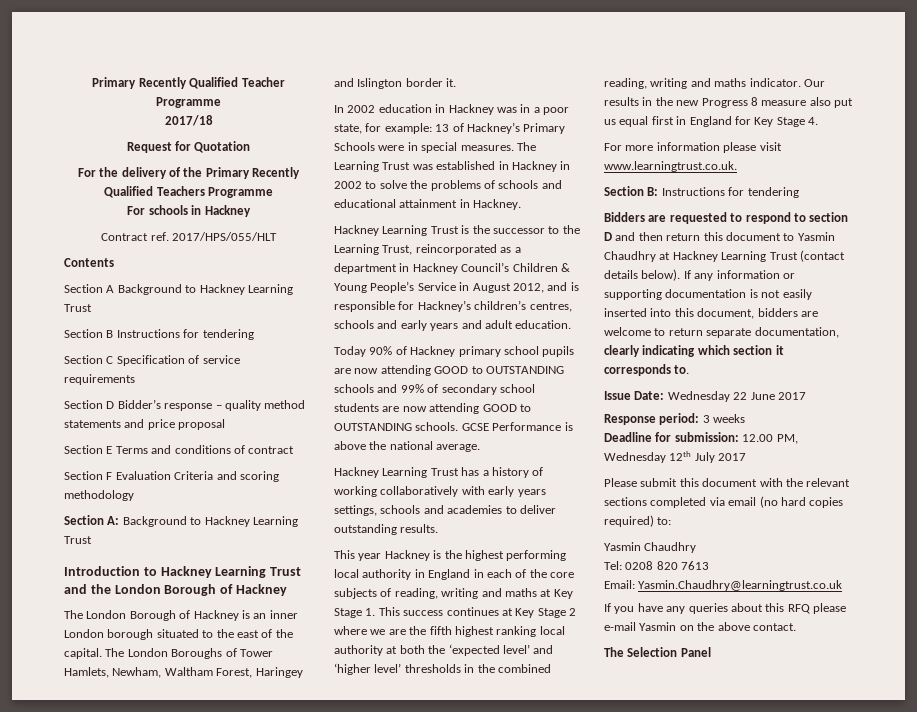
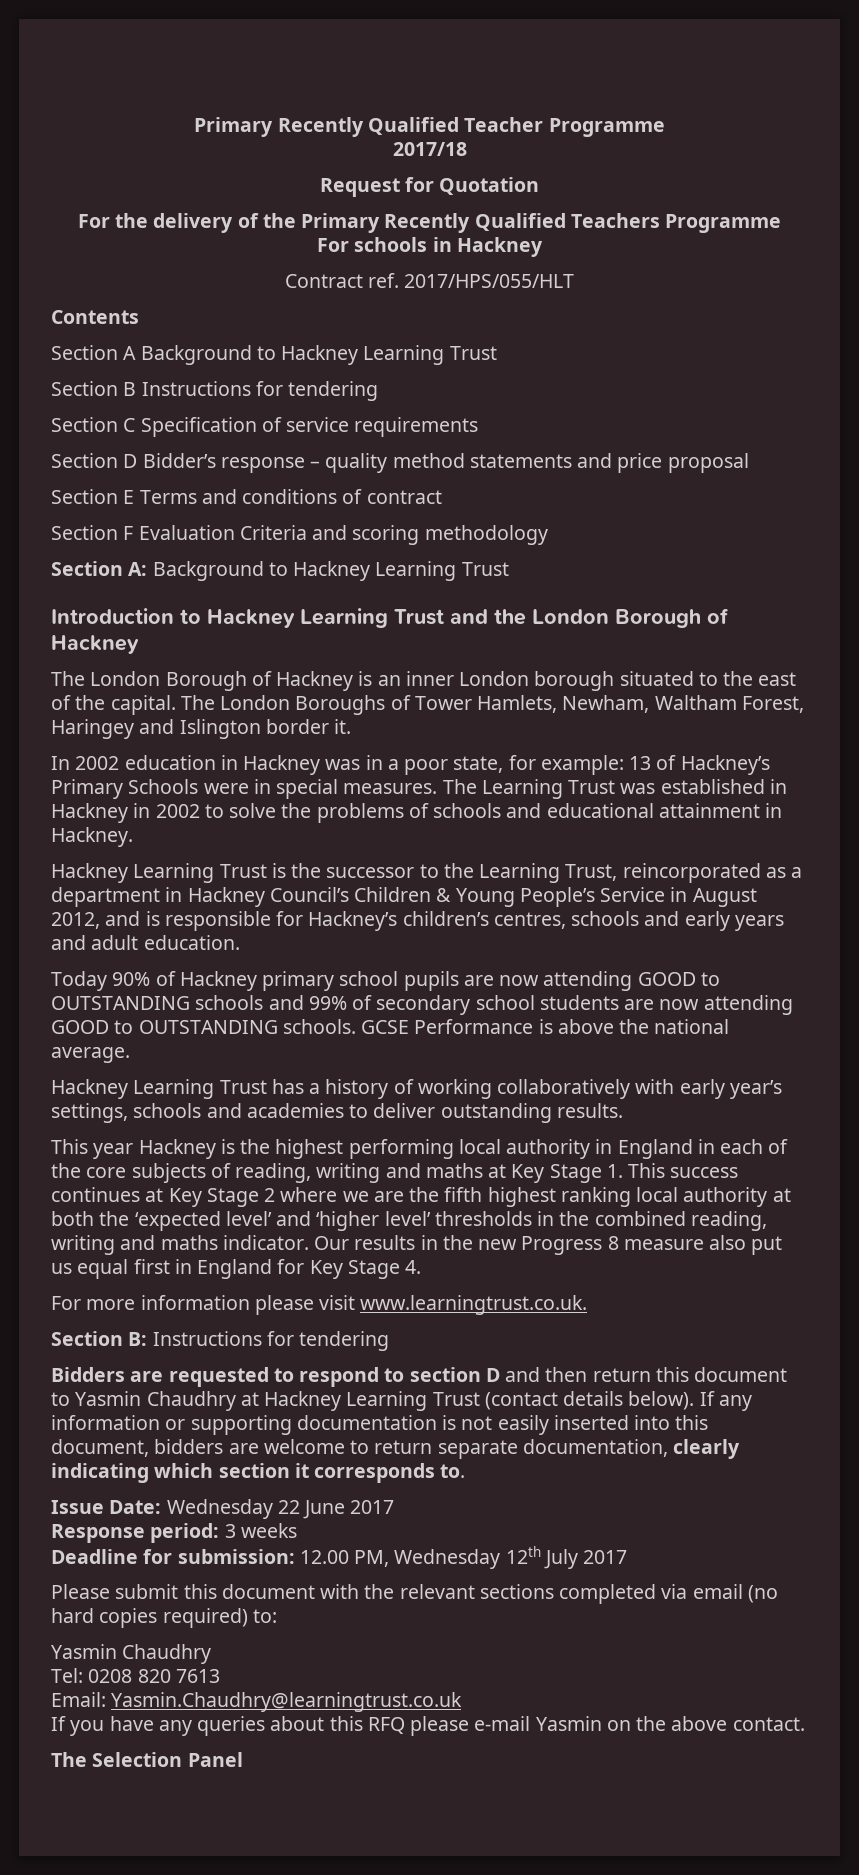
- Hackney Learning Trust has a history of working collaboratively with early years settings, schools and academies to deliver outstanding results.
+ Hackney Learning Trust has a history of working collaboratively with early year’s settings, schools and academies to deliver outstanding results.

